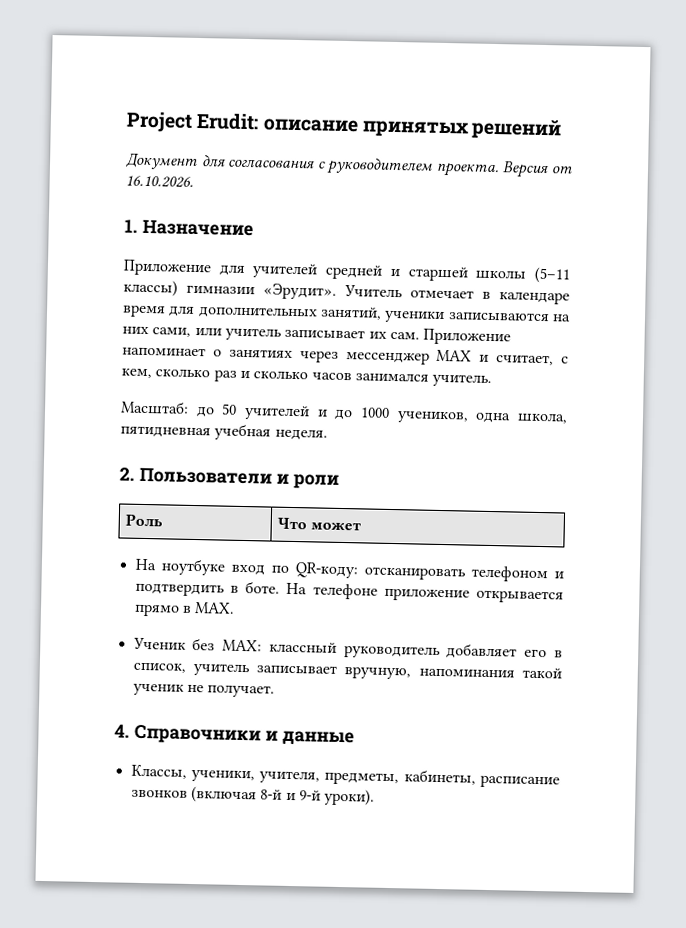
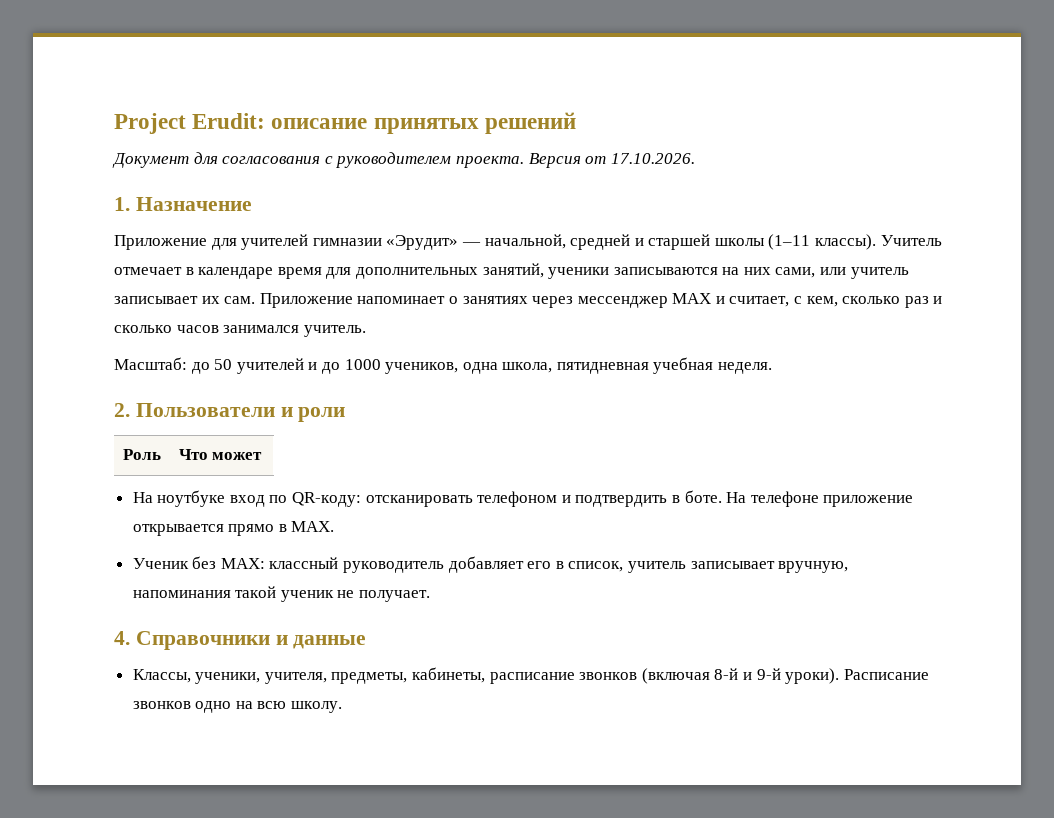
- Версия от 16.10.2026.
+ Версия от 17.10.2026.
- Приложение для учителей средней и старшей школы (5–11 классы) гимназии «Эрудит».
+ Приложение для учителей гимназии «Эрудит» — начальной, средней и старшей школы (1–11 классы).
+ Расписание звонков одно на всю школу.

